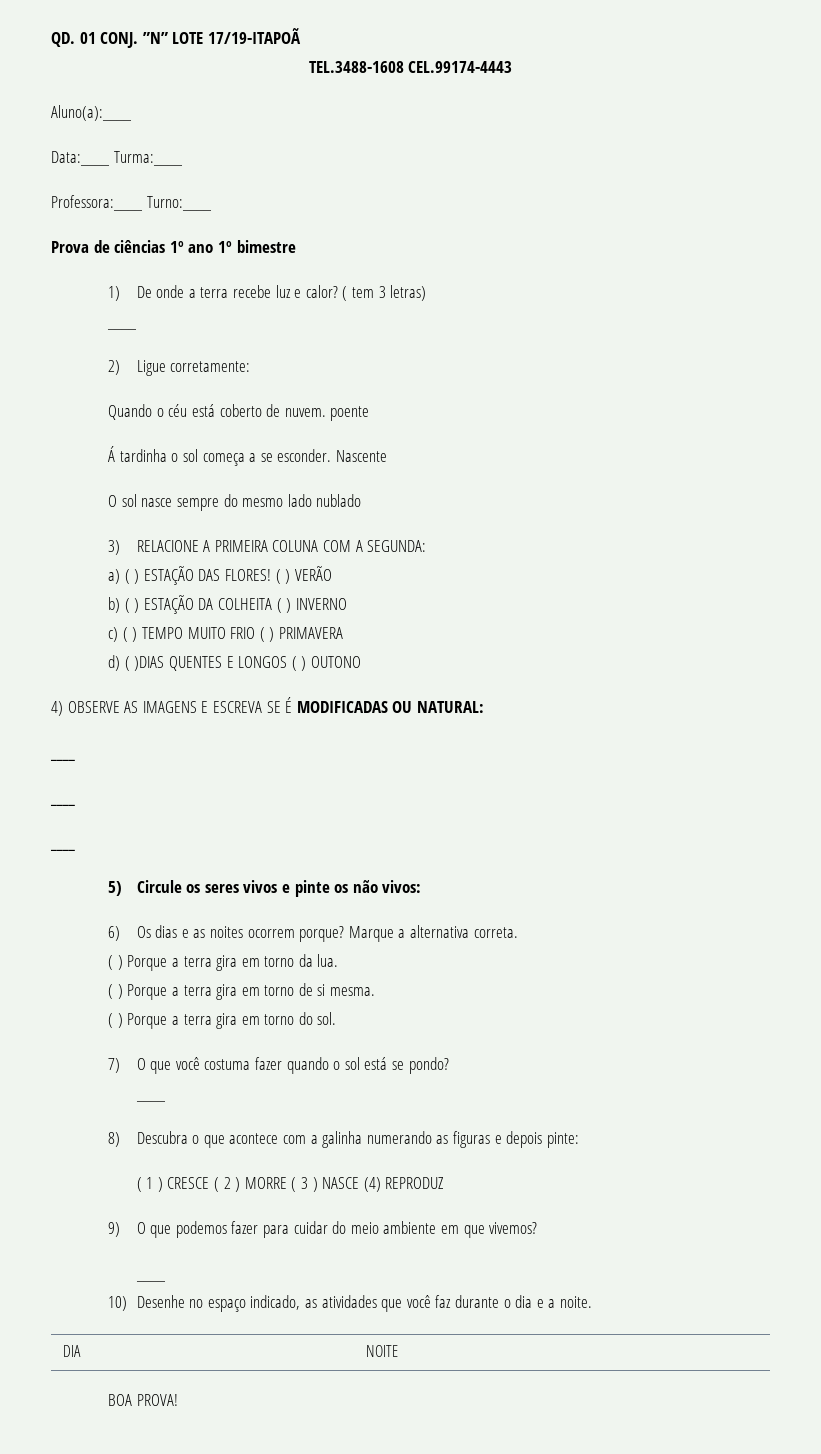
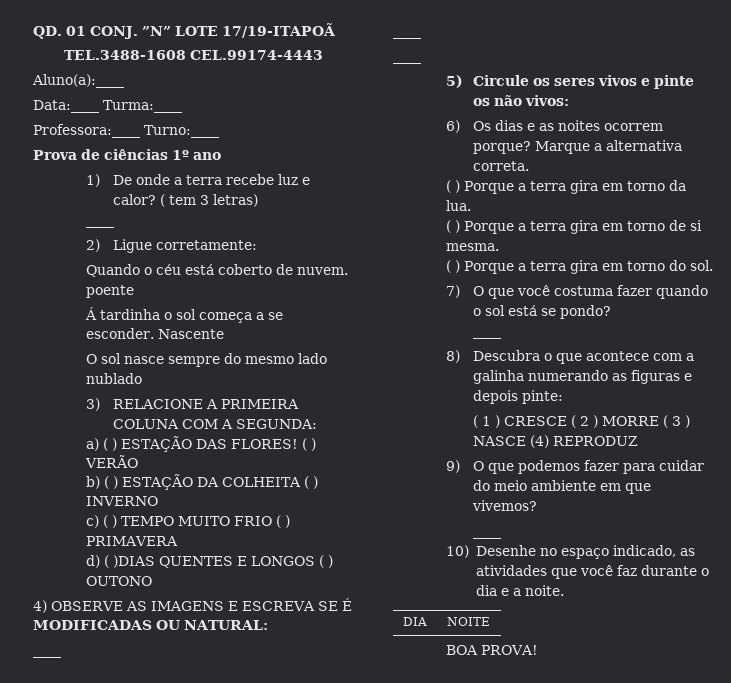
- Prova de ciências 1º ano 1º bimestre
+ Prova de ciências 1º ano

